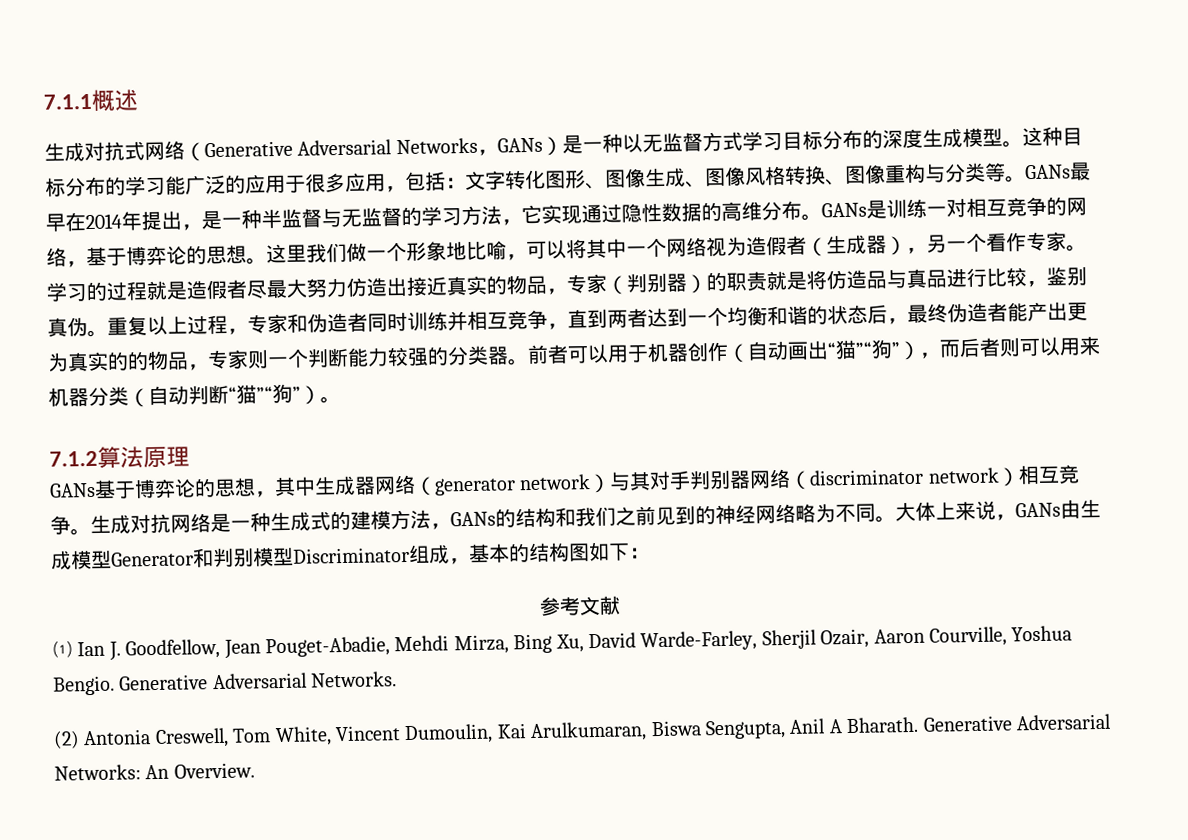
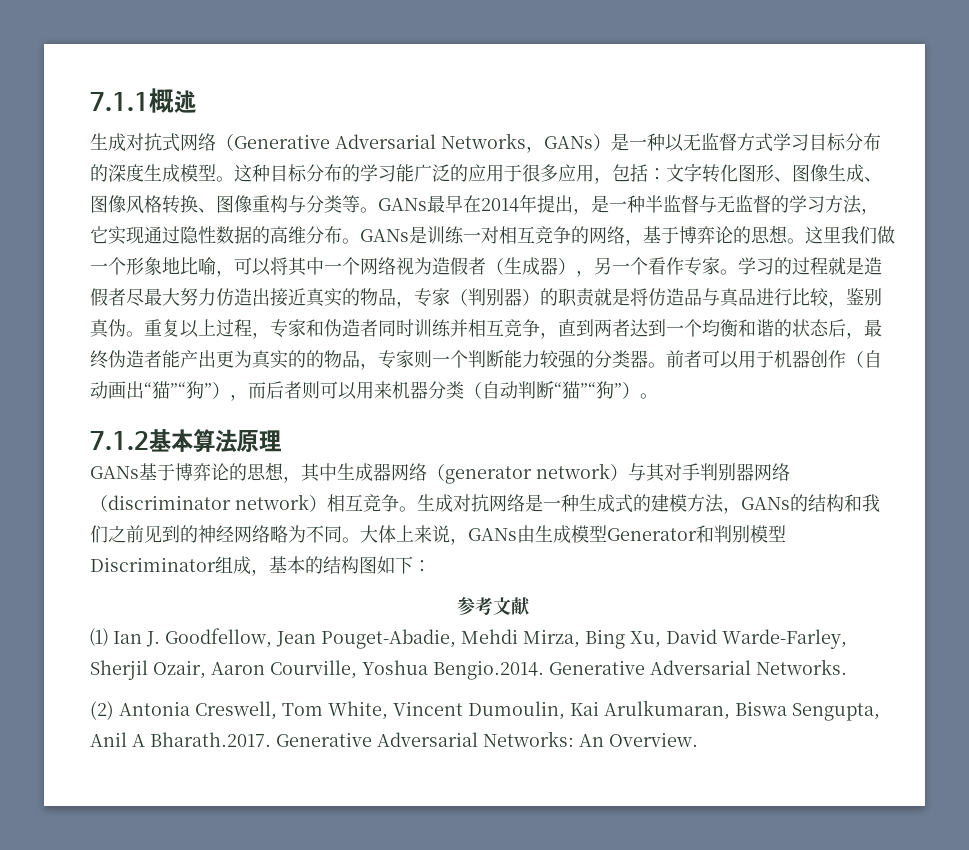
- 7.1.2算法原理
+ 7.1.2基本算法原理
- ⑴ Ian J. Goodfellow, Jean Pouget-Abadie, Mehdi Mirza, Bing Xu, David Warde-Farley, Sherjil Ozair, Aaron Courville, Yoshua Bengio. Generative Adversarial Networks.
+ ⑴ Ian J. Goodfellow, Jean Pouget-Abadie, Mehdi Mirza, Bing Xu, David Warde-Farley, Sherjil Ozair, Aaron Courville, Yoshua Bengio.2014. Generative Adversarial Networks.
- (2) Antonia Creswell, Tom White, Vincent Dumoulin, Kai Arulkumaran, Biswa Sengupta, Anil A Bharath. Generative Adversarial Networks: An Overview.
+ (2) Antonia Creswell, Tom White, Vincent Dumoulin, Kai Arulkumaran, Biswa Sengupta, Anil A Bharath.2017. Generative Adversarial Networks: An Overview.

